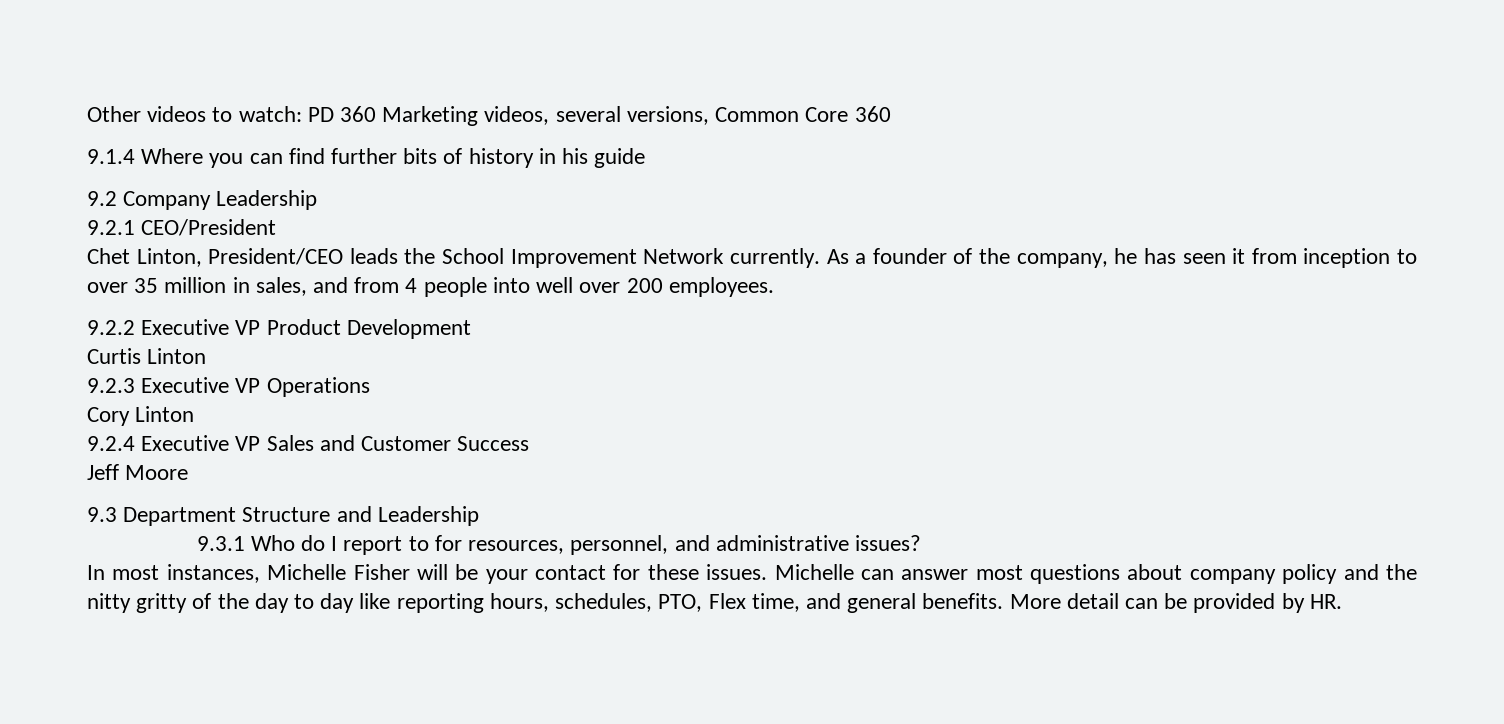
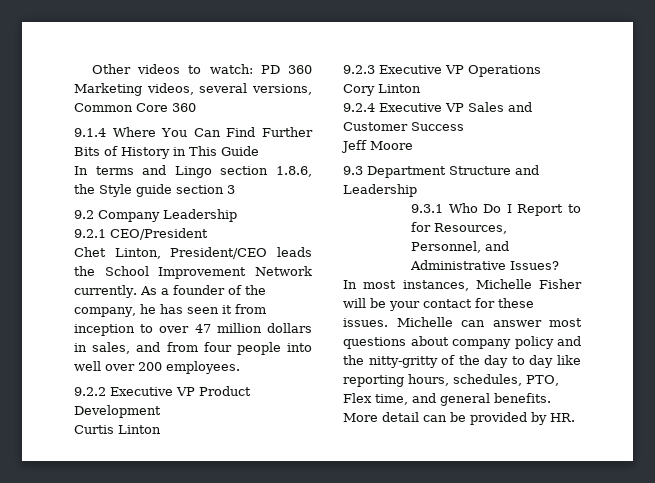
- 9.1.4 Where you can find further bits of history in his guide
+ 9.1.4 Where You Can Find Further Bits of History in This Guide
+ In terms and Lingo section 1.8.6, the Style guide section 3
- As a founder of the company, he has seen it from inception to over 35 million in sales, and from 4 people into well over 200 employees.
+ As a founder of the company, he has seen it from inception to over 47 million dollars in sales, and from four people into well over 200 employees.
- 9.3.1 Who do I report to for resources, personnel, and administrative issues?
+ 9.3.1 Who Do I Report to for Resources, Personnel, and Administrative Issues?
- Michelle can answer most questions about company policy and the nitty gritty of the day to day like reporting hours, schedules, PTO, Flex time, and general benefits.
+ Michelle can answer most questions about company policy and the nitty-gritty of the day to day like reporting hours, schedules, PTO, Flex time, and general benefits.

